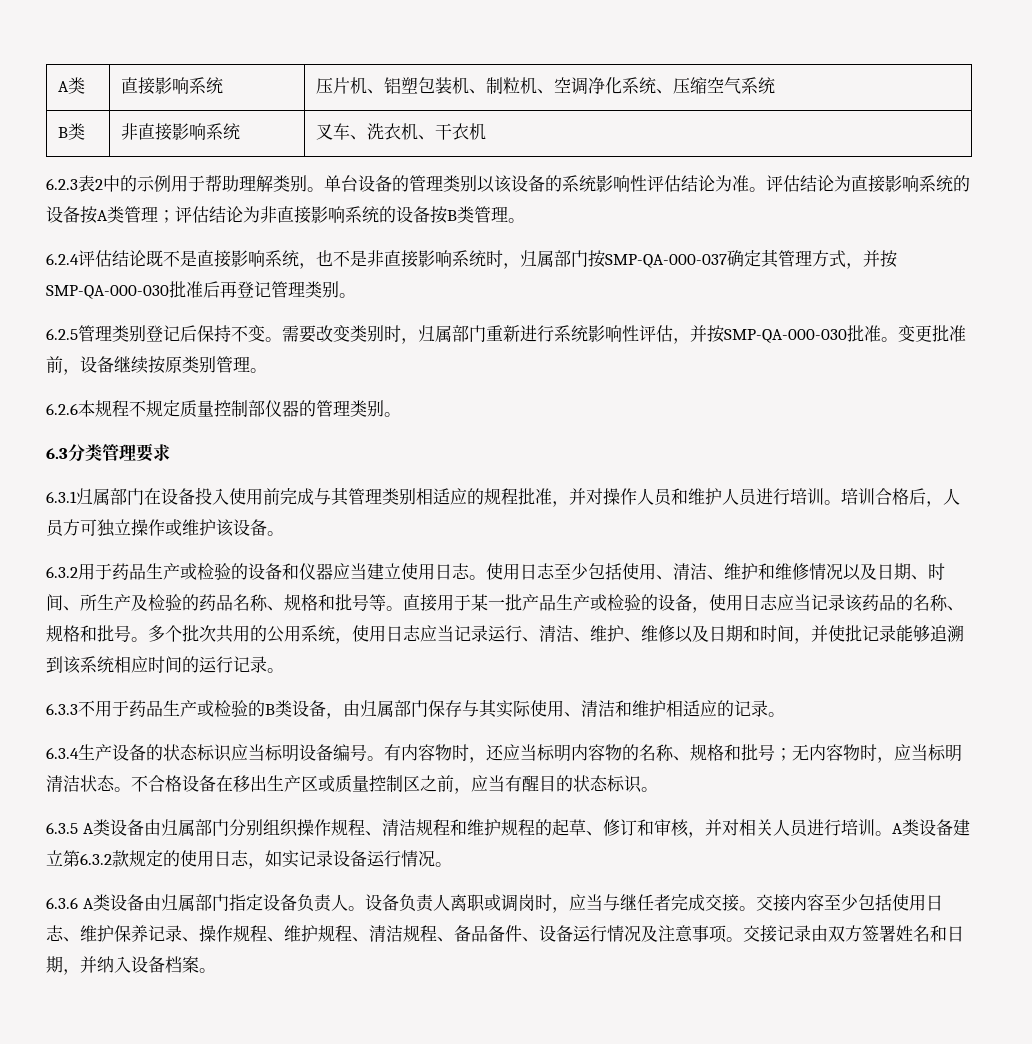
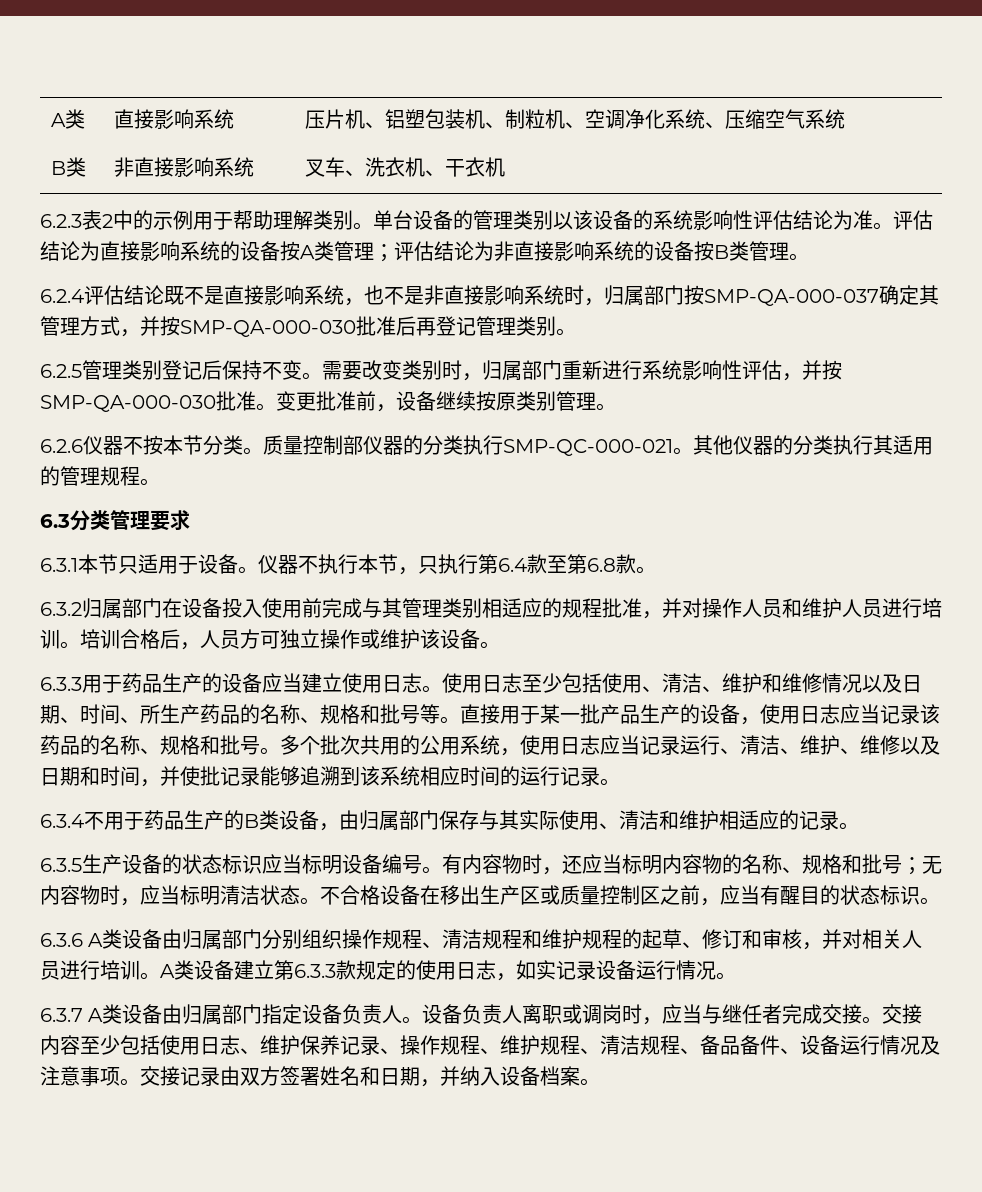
- 6.2.6本规程不规定质量控制部仪器的管理类别。
+ 6.2.6仪器不按本节分类。质量控制部仪器的分类执行SMP-QC-000-021。其他仪器的分类执行其适用的管理规程。
- 6.3.1归属部门在设备投入使用前完成与其管理类别相适应的规程批准，并对操作人员和维护人员进行培训。
+ 6.3.1本节只适用于设备。仪器不执行本节，只执行第6.4款至第6.8款。
+ 6.3.2归属部门在设备投入使用前完成与其管理类别相适应的规程批准，并对操作人员和维护人员进行培训。
- 6.3.2用于药品生产或检验的设备和仪器应当建立使用日志。
+ 6.3.3用于药品生产的设备应当建立使用日志。
- 使用日志至少包括使用、清洁、维护和维修情况以及日期、时间、所生产及检验的药品名称、规格和批号等。
+ 使用日志至少包括使用、清洁、维护和维修情况以及日期、时间、所生产药品的名称、规格和批号等。
- 直接用于某一批产品生产或检验的设备，使用日志应当记录该药品的名称、规格和批号。
+ 直接用于某一批产品生产的设备，使用日志应当记录该药品的名称、规格和批号。
- 6.3.3不用于药品生产或检验的B类设备，由归属部门保存与其实际使用、清洁和维护相适应的记录。
+ 6.3.4不用于药品生产的B类设备，由归属部门保存与其实际使用、清洁和维护相适应的记录。
- 6.3.4生产设备的状态标识应当标明设备编号。
+ 6.3.5生产设备的状态标识应当标明设备编号。
- 6.3.5 A类设备由归属部门分别组织操作规程、清洁规程和维护规程的起草、修订和审核，并对相关人员进行培训。
+ 6.3.6 A类设备由归属部门分别组织操作规程、清洁规程和维护规程的起草、修订和审核，并对相关人员进行培训。
- A类设备建立第6.3.2款规定的使用日志，如实记录设备运行情况。
+ A类设备建立第6.3.3款规定的使用日志，如实记录设备运行情况。
- 6.3.6 A类设备由归属部门指定设备负责人。
+ 6.3.7 A类设备由归属部门指定设备负责人。

